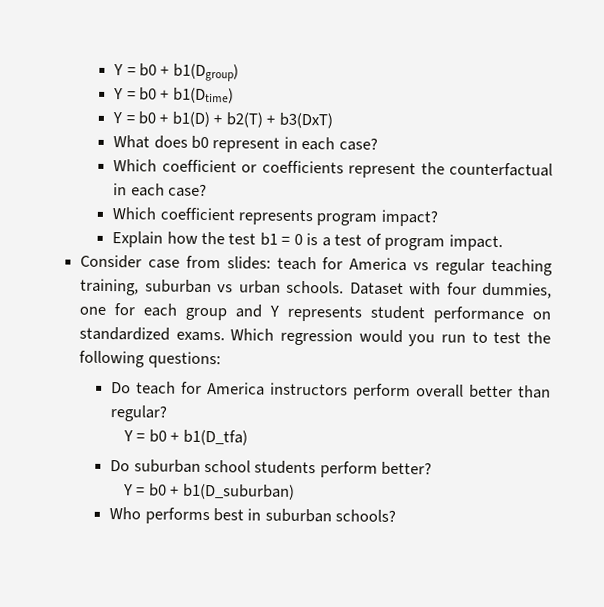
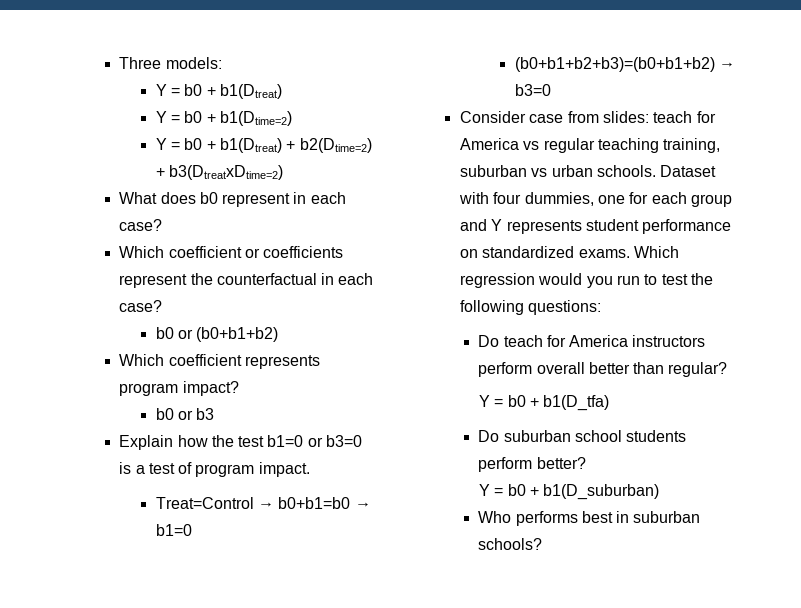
- Y = b0 + b1(Dgroup)
- Y = b0 + b1(Dtime)
- Y = b0 + b1(D) + b2(T) + b3(DxT)
+ Three models:
+ Y = b0 + b1(Dtreat)
+ Y = b0 + b1(Dtime=2)
+ Y = b0 + b1(Dtreat) + b2(Dtime=2) + b3(DtreatxDtime=2)
+ b0 or (b0+b1+b2)
+ b0 or b3
- Explain how the test b1 = 0 is a test of program impact.
+ Explain how the test b1=0 or b3=0 is a test of program impact.
+ Treat=Control → b0+b1=b0 → b1=0
+ (b0+b1+b2+b3)=(b0+b1+b2) → b3=0

